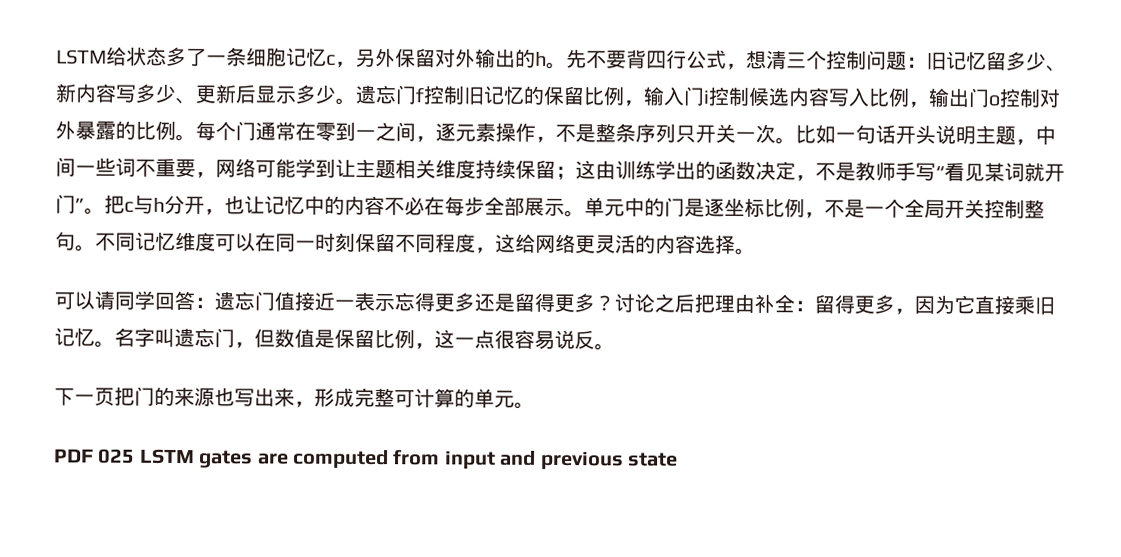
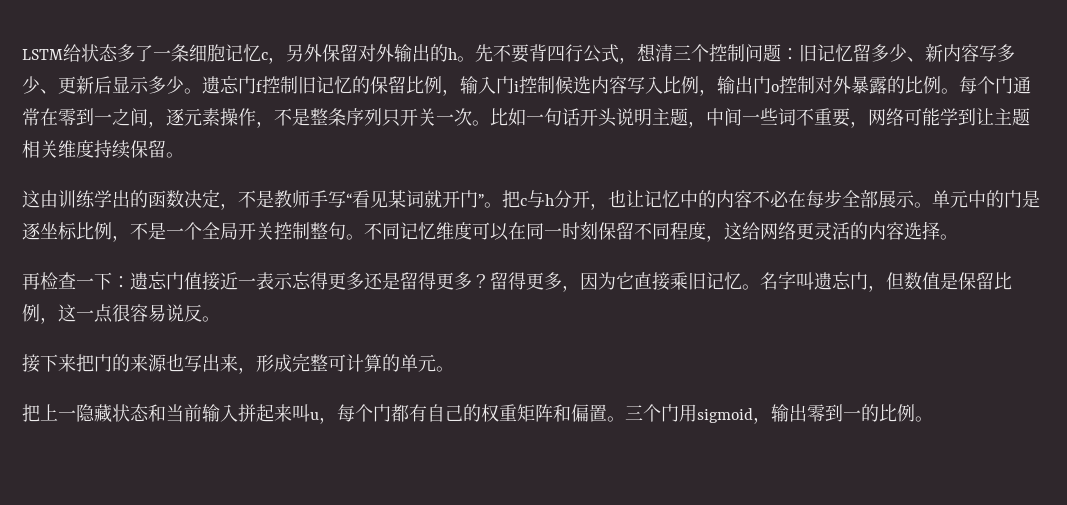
- 比如一句话开头说明主题，中间一些词不重要，网络可能学到让主题相关维度持续保留；这由训练学出的函数决定，不是教师手写“看见某词就开门”。
+ 比如一句话开头说明主题，中间一些词不重要，网络可能学到让主题相关维度持续保留。
+ 这由训练学出的函数决定，不是教师手写“看见某词就开门”。
- 可以请同学回答：遗忘门值接近一表示忘得更多还是留得更多？
+ 再检查一下：遗忘门值接近一表示忘得更多还是留得更多？
- 讨论之后把理由补全：留得更多，因为它直接乘旧记忆。
+ 留得更多，因为它直接乘旧记忆。
- 下一页把门的来源也写出来，形成完整可计算的单元。
+ 接下来把门的来源也写出来，形成完整可计算的单元。
- PDF 025 LSTM gates are computed from input and previous state
+ 把上一隐藏状态和当前输入拼起来叫u，每个门都有自己的权重矩阵和偏置。三个门用sigmoid，输出零到一的比例。

